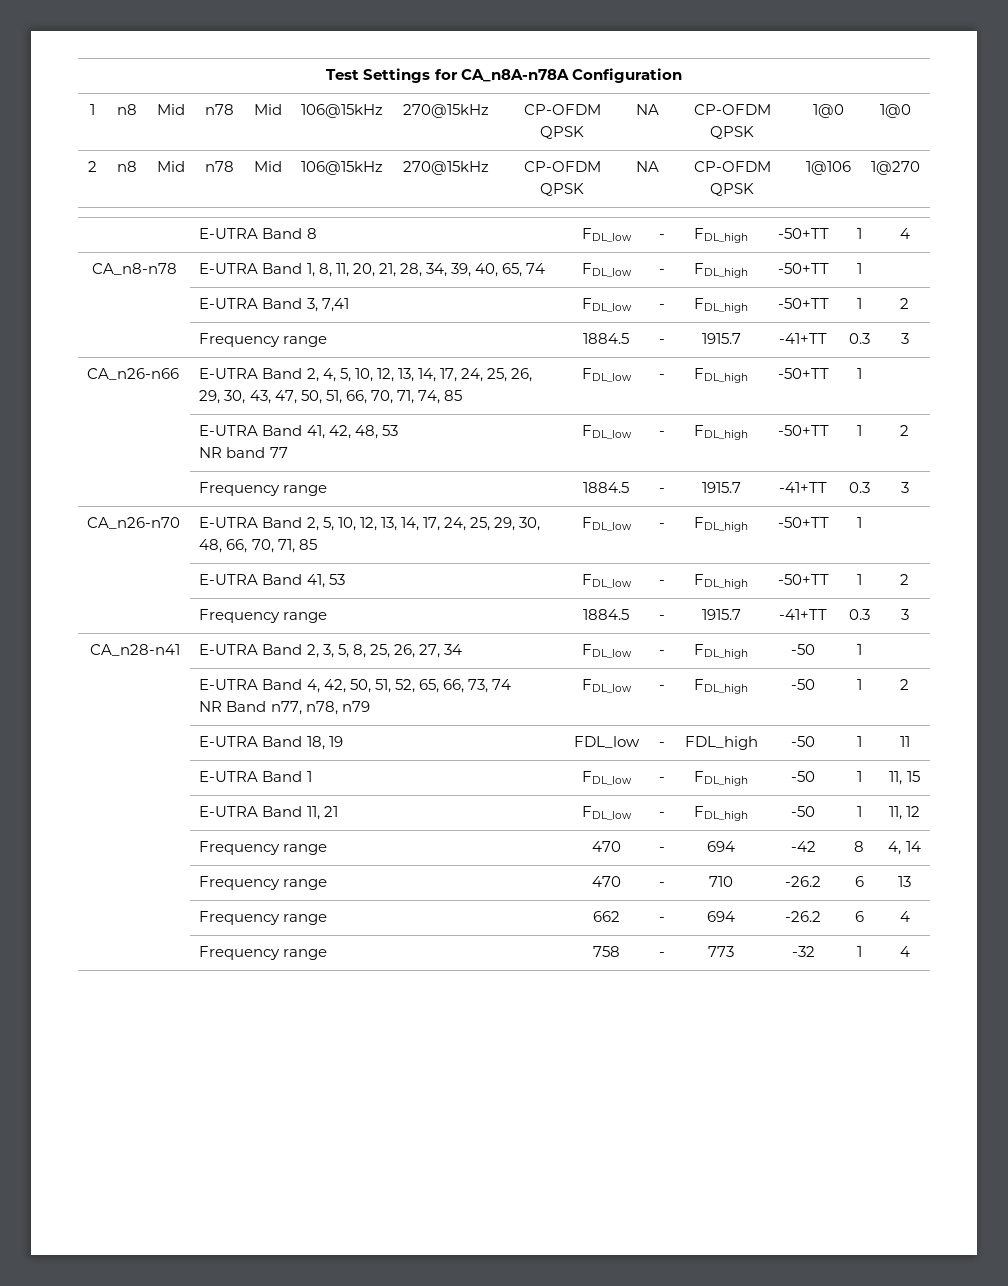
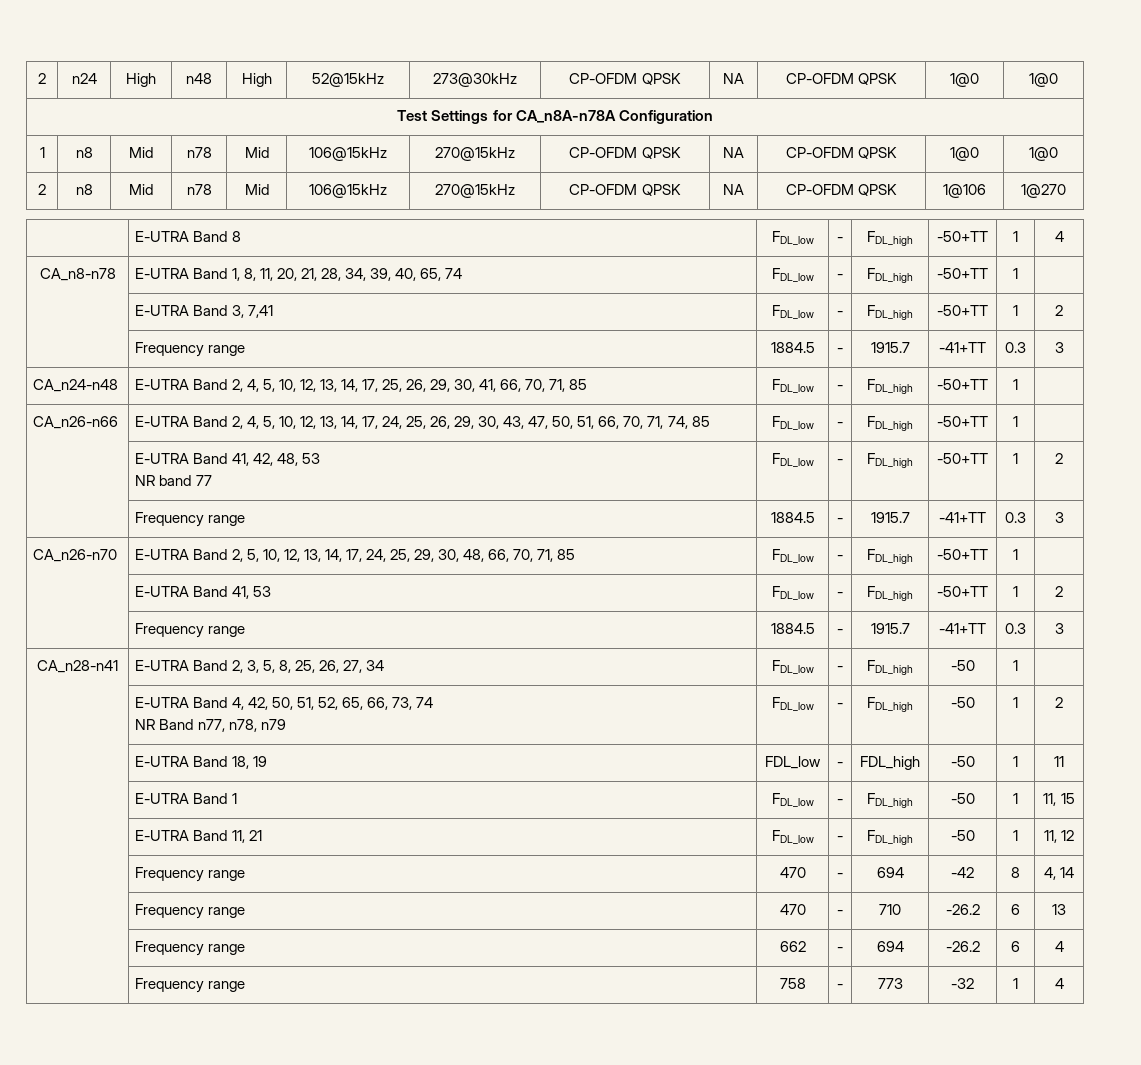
+ 2 | n24 | High | n48 | High | 52@15kHz | 273@30kHz | CP-OFDM QPSK | NA | CP-OFDM QPSK | 1@0 | 1@0
+ CA_n24-n48 | E-UTRA Band 2, 4, 5, 10, 12, 13, 14, 17, 25, 26, 29, 30, 41, 66, 70, 71, 85 | FDL_low | - | FDL_high | -50+TT | 1 |

